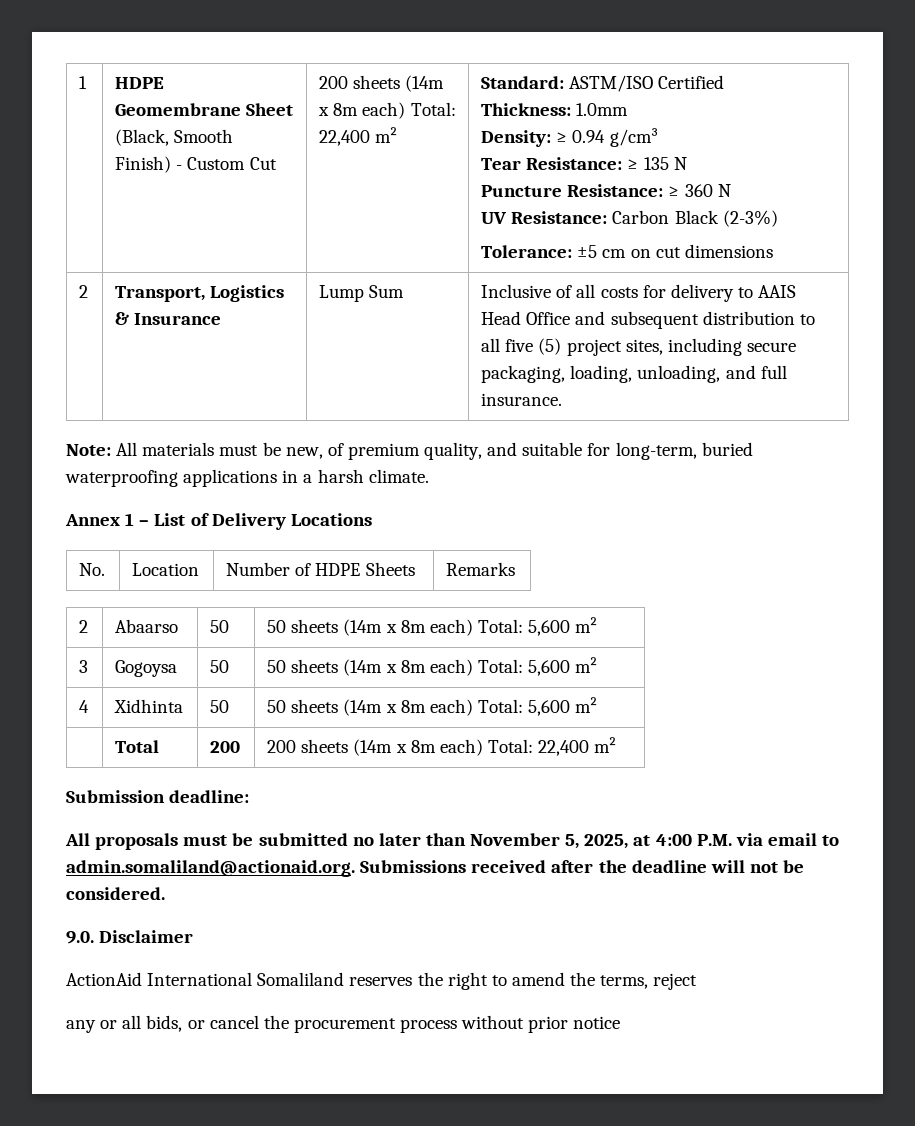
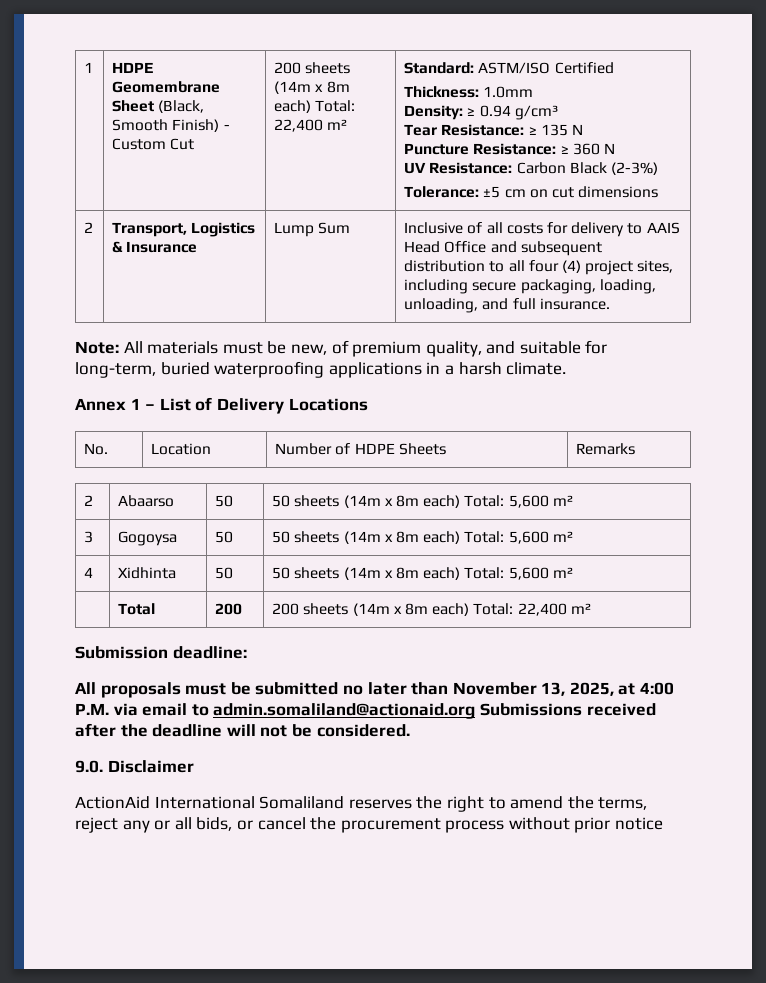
- 2 | Transport, Logistics & Insurance | Lump Sum | Inclusive of all costs for delivery to AAIS Head Office and subsequent distribution to all five (5) project sites, including secure packaging, loading, unloading, and full insurance.
+ 2 | Transport, Logistics & Insurance | Lump Sum | Inclusive of all costs for delivery to AAIS Head Office and subsequent distribution to all four (4) project sites, including secure packaging, loading, unloading, and full insurance.
- All proposals must be submitted no later than November 5, 2025, at 4:00 P.M. via email to admin.somaliland@actionaid.org. Submissions received after the deadline will not be considered.
+ All proposals must be submitted no later than November 13, 2025, at 4:00 P.M. via email to admin.somaliland@actionaid.org Submissions received after the deadline will not be considered.
- ActionAid International Somaliland reserves the right to amend the terms, reject
- any or all bids, or cancel the procurement process without prior notice
+ ActionAid International Somaliland reserves the right to amend the terms, reject any or all bids, or cancel the procurement process without prior notice

